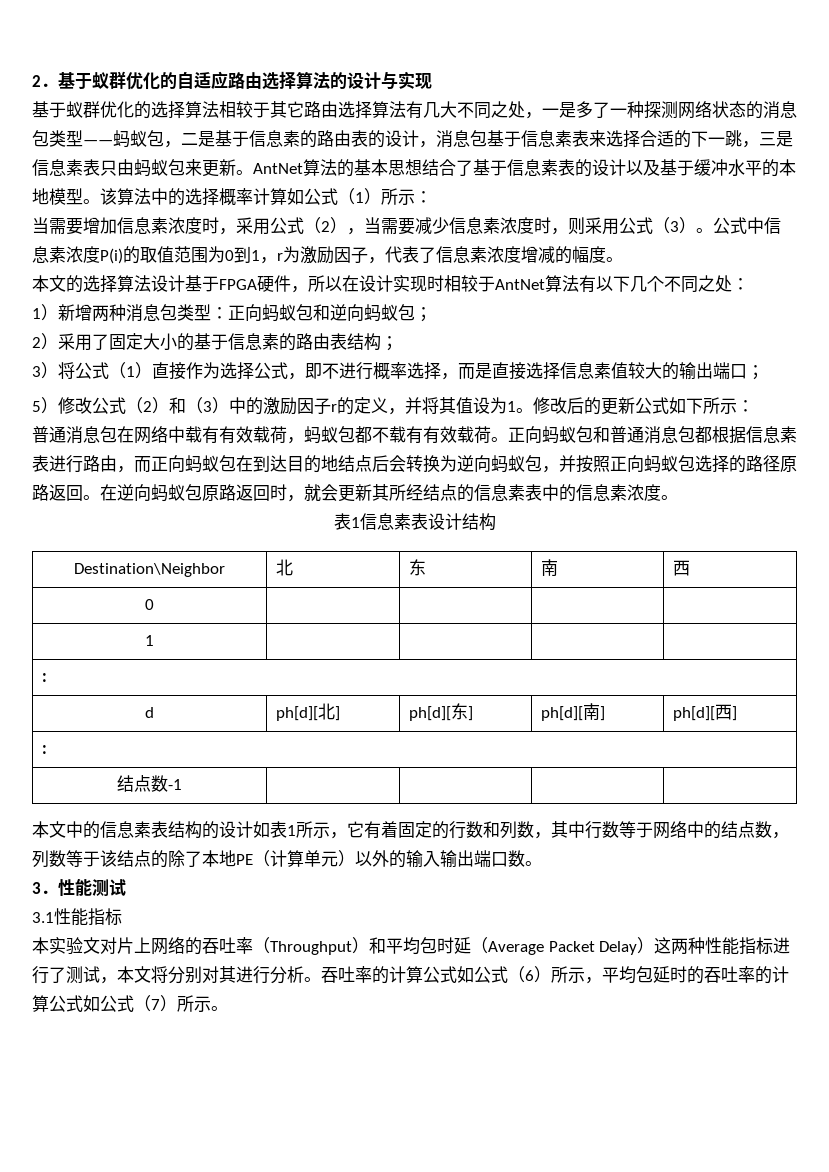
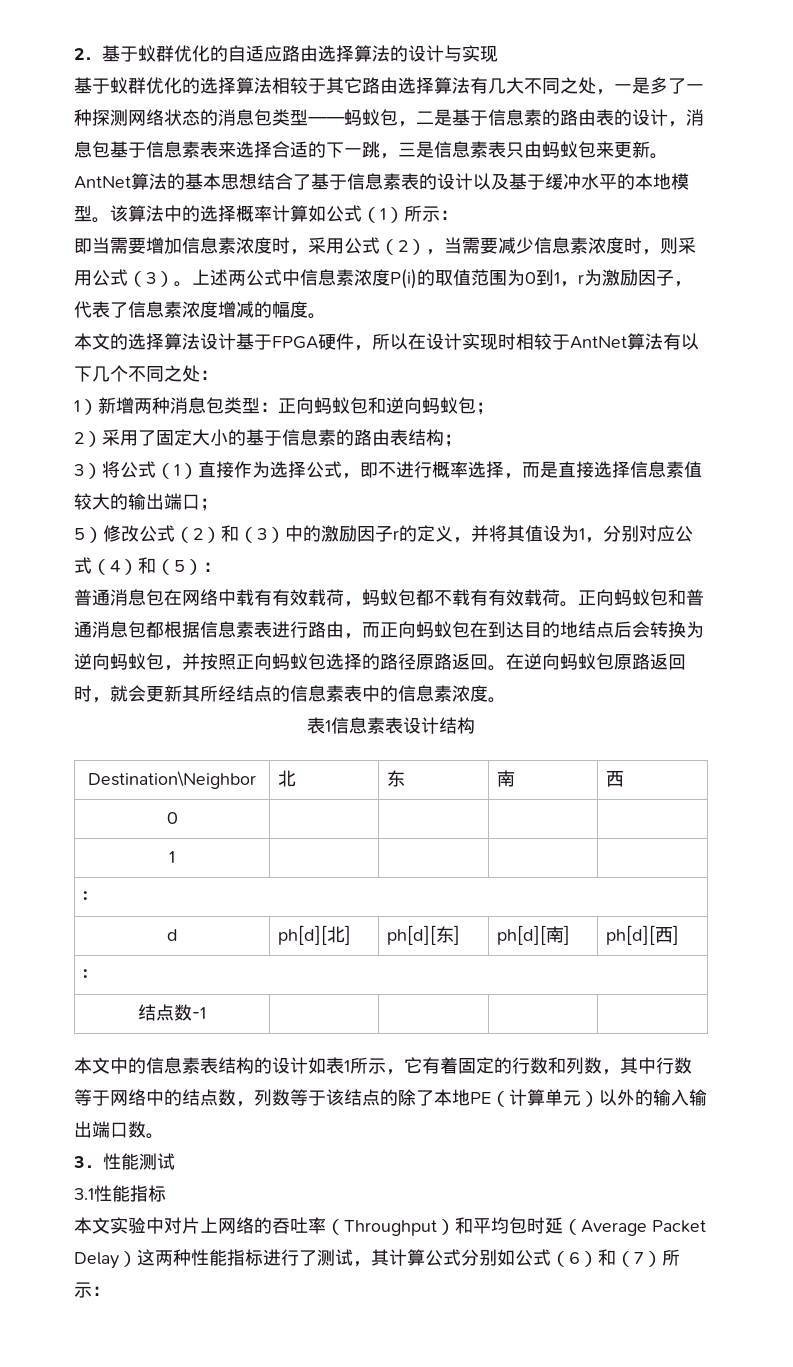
- 当需要增加信息素浓度时，采用公式（2），当需要减少信息素浓度时，则采用公式（3）。
+ 即当需要增加信息素浓度时，采用公式（2），当需要减少信息素浓度时，则采用公式（3）。
- 公式中信息素浓度P(i)的取值范围为0到1，r为激励因子，代表了信息素浓度增减的幅度。
+ 上述两公式中信息素浓度P(i)的取值范围为0到1，r为激励因子，代表了信息素浓度增减的幅度。
- 5）修改公式（2）和（3）中的激励因子r的定义，并将其值设为1。修改后的更新公式如下所示：
+ 5）修改公式（2）和（3）中的激励因子r的定义，并将其值设为1，分别对应公式（4）和（5）：
- 本实验文对片上网络的吞吐率（Throughput）和平均包时延（Average Packet Delay）这两种性能指标进行了测试，本文将分别对其进行分析。吞吐率的计算公式如公式（6）所示，平均包延时的吞吐率的计算公式如公式（7）所示。
+ 本文实验中对片上网络的吞吐率（Throughput）和平均包时延（Average Packet Delay）这两种性能指标进行了测试，其计算公式分别如公式（6）和（7）所示：

